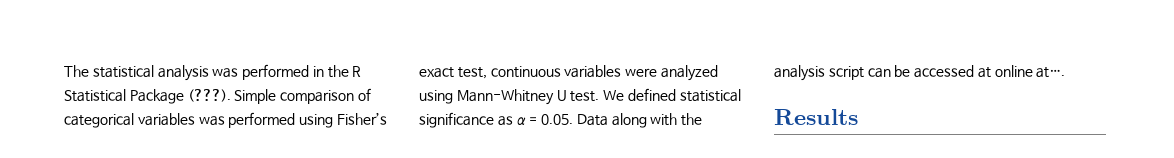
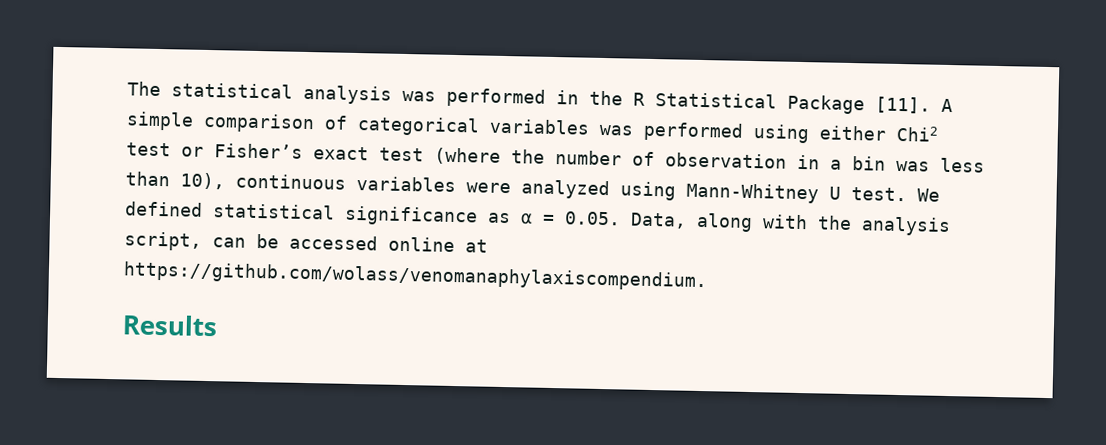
- The statistical analysis was performed in the R Statistical Package (???). Simple comparison of categorical variables was performed using Fisher’s exact test, continuous variables were analyzed using Mann-Whitney U test.
+ The statistical analysis was performed in the R Statistical Package [11]. A simple comparison of categorical variables was performed using either Chi2 test or Fisher’s exact test (where the number of observation in a bin was less than 10), continuous variables were analyzed using Mann-Whitney U test.
- We defined statistical significance as α = 0.05. Data along with the analysis script can be accessed at online at….
+ We defined statistical significance as α = 0.05. Data, along with the analysis script, can be accessed online at https://github.com/wolass/venomanaphylaxiscompendium.

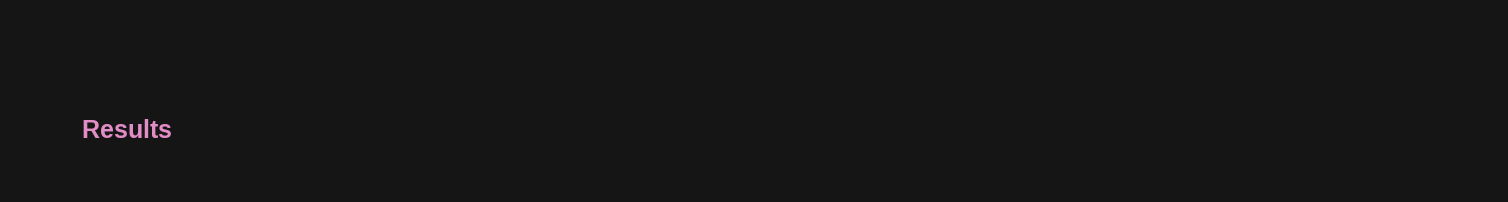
- The statistical analysis was performed in the R Statistical Package [11]. A simple comparison of categorical variables was performed using either Chi2 test or Fisher’s exact test (where the number of observation in a bin was less than 10), continuous variables were analyzed using Mann-Whitney U test. We defined statistical significance as α = 0.05. Data, along with the analysis script, can be accessed online at https://github.com/wolass/venomanaphylaxiscompendium.

